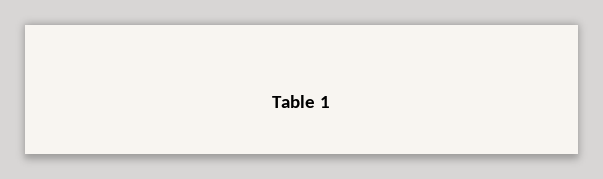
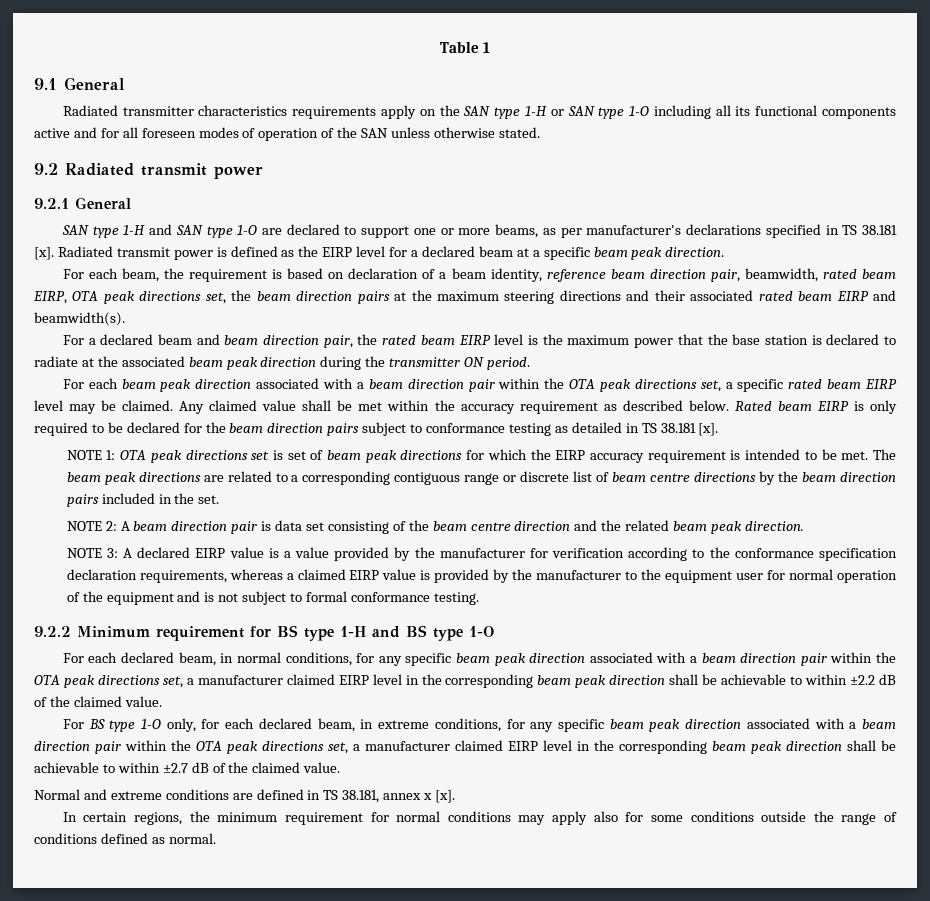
+ 9.1 General
+ Radiated transmitter characteristics requirements apply on the SAN type 1-H or SAN type 1-O including all its functional components active and for all foreseen modes of operation of the SAN unless otherwise stated.
+ 9.2 Radiated transmit power
+ 9.2.1 General
+ SAN type 1-H and SAN type 1-O are declared to support one or more beams, as per manufacturer's declarations specified in TS 38.181 [x]. Radiated transmit power is defined as the EIRP level for a declared beam at a specific beam peak direction.
+ For each beam, the requirement is based on declaration of a beam identity, reference beam direction pair, beamwidth, rated beam EIRP, OTA peak directions set, the beam direction pairs at the maximum steering directions and their associated rated beam EIRP and beamwidth(s).
+ For a declared beam and beam direction pair, the rated beam EIRP level is the maximum power that the base station is declared to radiate at the associated beam peak direction during the transmitter ON period.
+ For each beam peak direction associated with a beam direction pair within the OTA peak directions set, a specific rated beam EIRP level may be claimed. Any claimed value shall be met within the accuracy requirement as described below. Rated beam EIRP is only required to be declared for the beam direction pairs subject to conformance testing as detailed in TS 38.181 [x].
+ NOTE 1: OTA peak directions set is set of beam peak directions for which the EIRP accuracy requirement is intended to be met. The beam peak directions are related to a corresponding contiguous range or discrete list of beam centre directions by the beam direction pairs included in the set.
+ NOTE 2: A beam direction pair is data set consisting of the beam centre direction and the related beam peak direction.
+ NOTE 3: A declared EIRP value is a value provided by the manufacturer for verification according to the conformance specification declaration requirements, whereas a claimed EIRP value is provided by the manufacturer to the equipment user for normal operation of the equipment and is not subject to formal conformance testing.
+ 9.2.2 Minimum requirement for BS type 1-H and BS type 1-O
+ For each declared beam, in normal conditions, for any specific beam peak direction associated with a beam direction pair within the OTA peak directions set, a manufacturer claimed EIRP level in the corresponding beam peak direction shall be achievable to within ±2.2 dB of the claimed value.
+ For BS type 1-O only, for each declared beam, in extreme conditions, for any specific beam peak direction associated with a beam direction pair within the OTA peak directions set, a manufacturer claimed EIRP level in the corresponding beam peak direction shall be achievable to within ±2.7 dB of the claimed value.
+ Normal and extreme conditions are defined in TS 38.181, annex x [x].
+ In certain regions, the minimum requirement for normal conditions may apply also for some conditions outside the range of conditions defined as normal.

